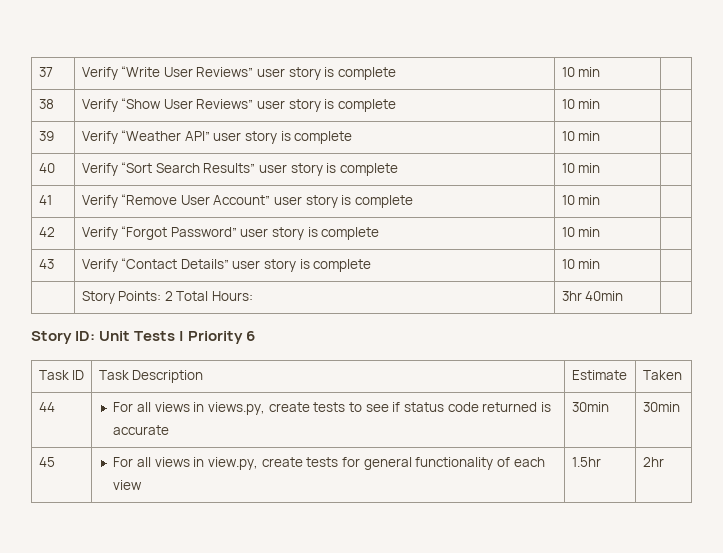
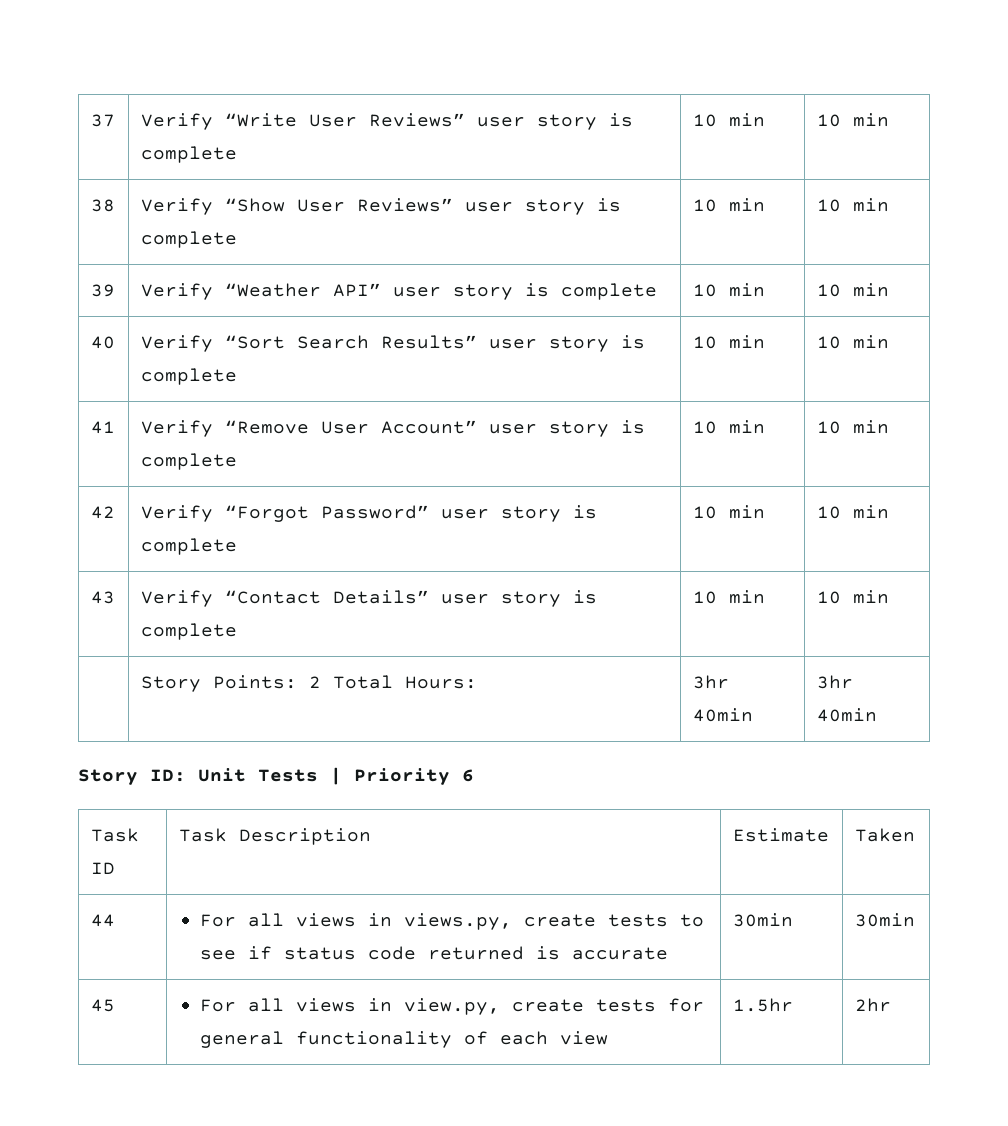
- 37 | Verify “Write User Reviews” user story is complete | 10 min |
+ 37 | Verify “Write User Reviews” user story is complete | 10 min | 10 min
- 38 | Verify “Show User Reviews” user story is complete | 10 min |
+ 38 | Verify “Show User Reviews” user story is complete | 10 min | 10 min
- 39 | Verify “Weather API” user story is complete | 10 min |
+ 39 | Verify “Weather API” user story is complete | 10 min | 10 min
- 40 | Verify “Sort Search Results” user story is complete | 10 min |
+ 40 | Verify “Sort Search Results” user story is complete | 10 min | 10 min
- 41 | Verify “Remove User Account” user story is complete | 10 min |
+ 41 | Verify “Remove User Account” user story is complete | 10 min | 10 min
- 42 | Verify “Forgot Password” user story is complete | 10 min |
+ 42 | Verify “Forgot Password” user story is complete | 10 min | 10 min
- 43 | Verify “Contact Details” user story is complete | 10 min |
+ 43 | Verify “Contact Details” user story is complete | 10 min | 10 min
- | Story Points: 2 Total Hours: | 3hr 40min |
+ | Story Points: 2 Total Hours: | 3hr 40min | 3hr 40min

